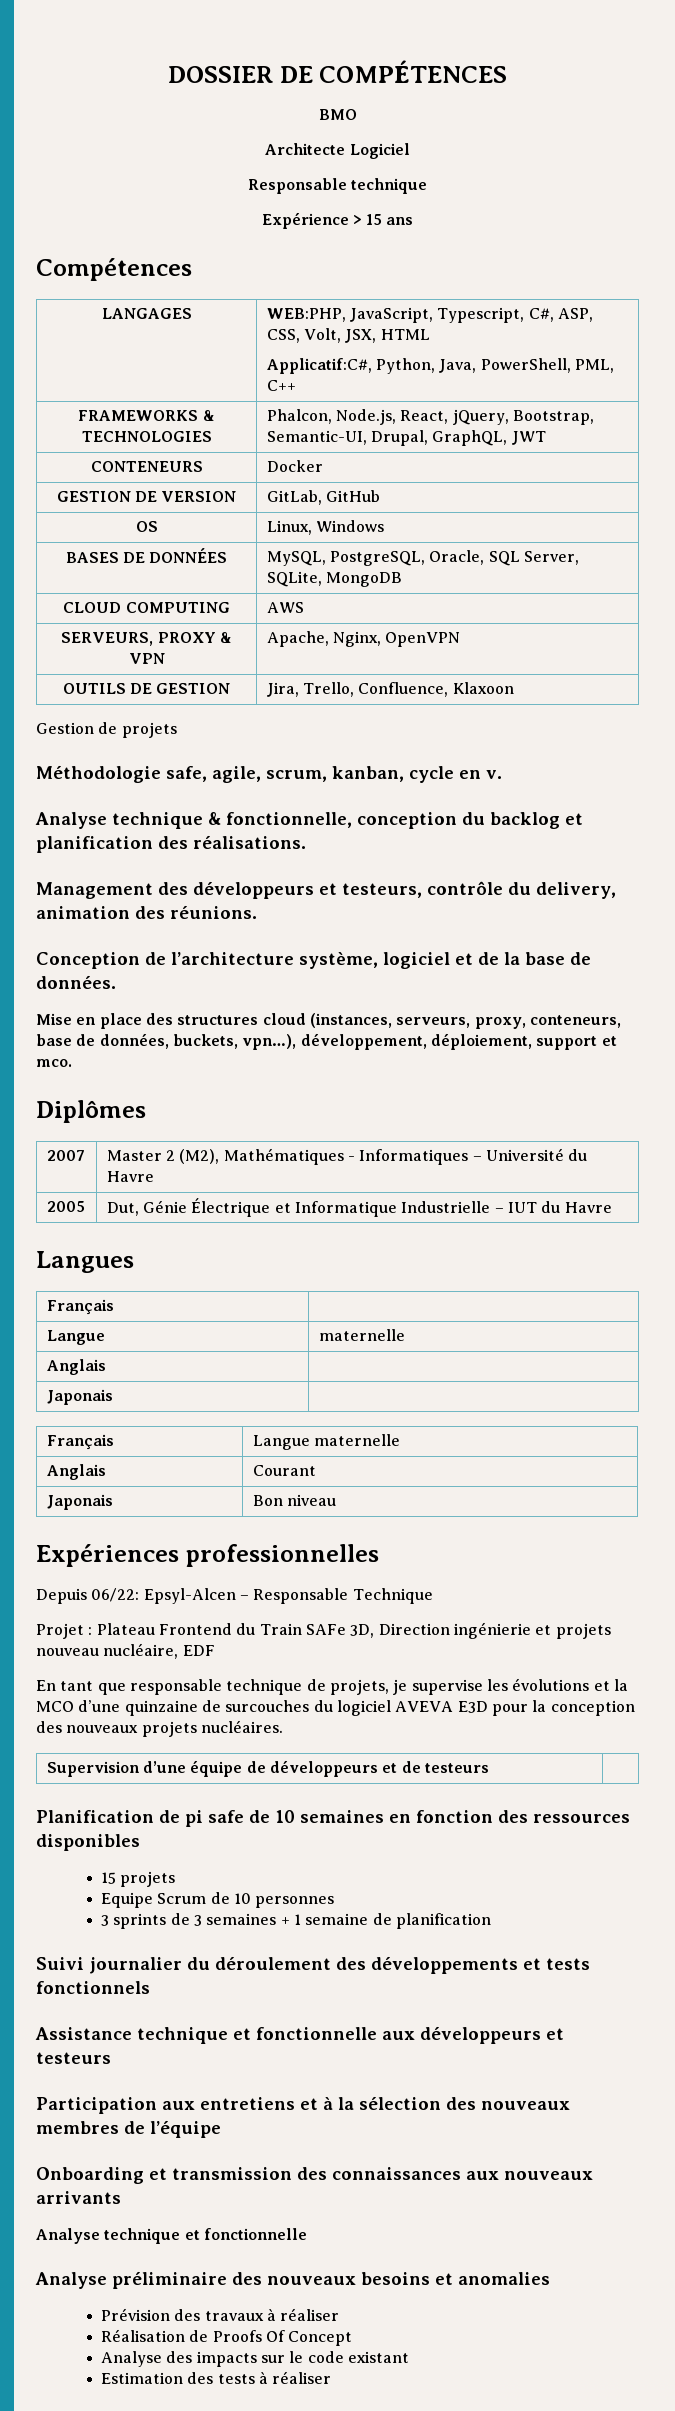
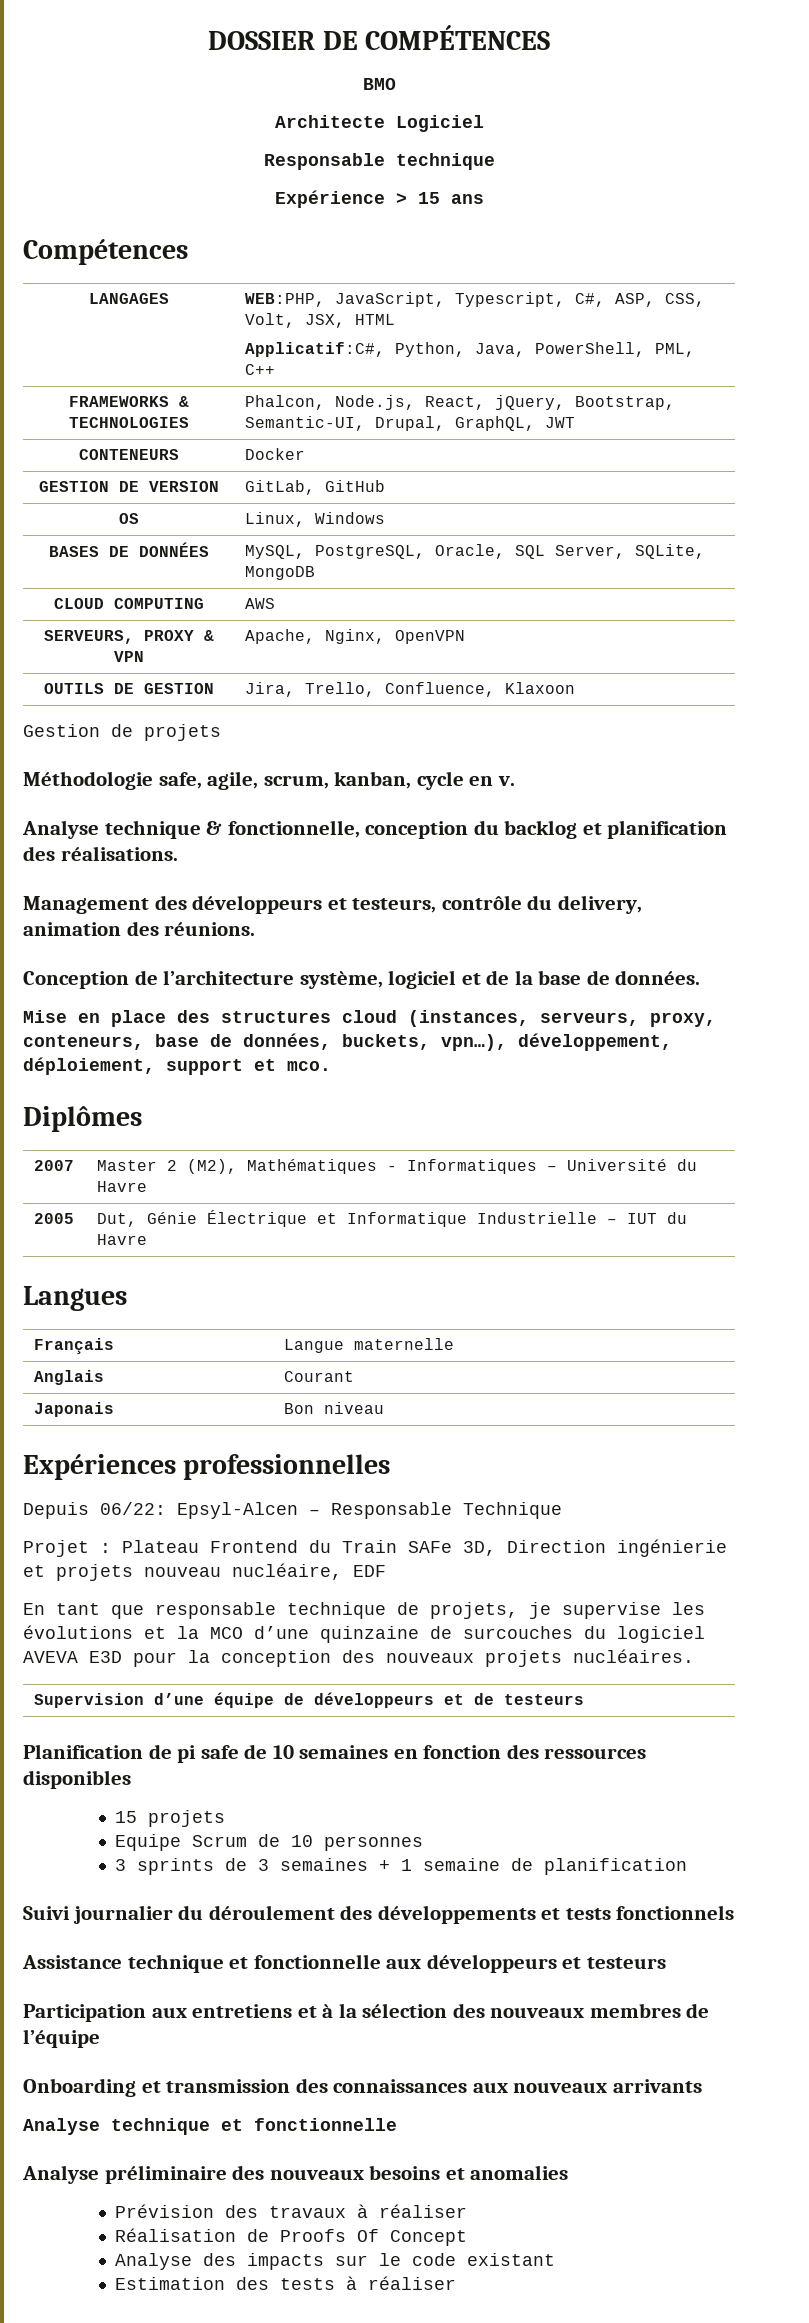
  Langues
- Français |
- Langue | maternelle
- Anglais |
- Japonais |

